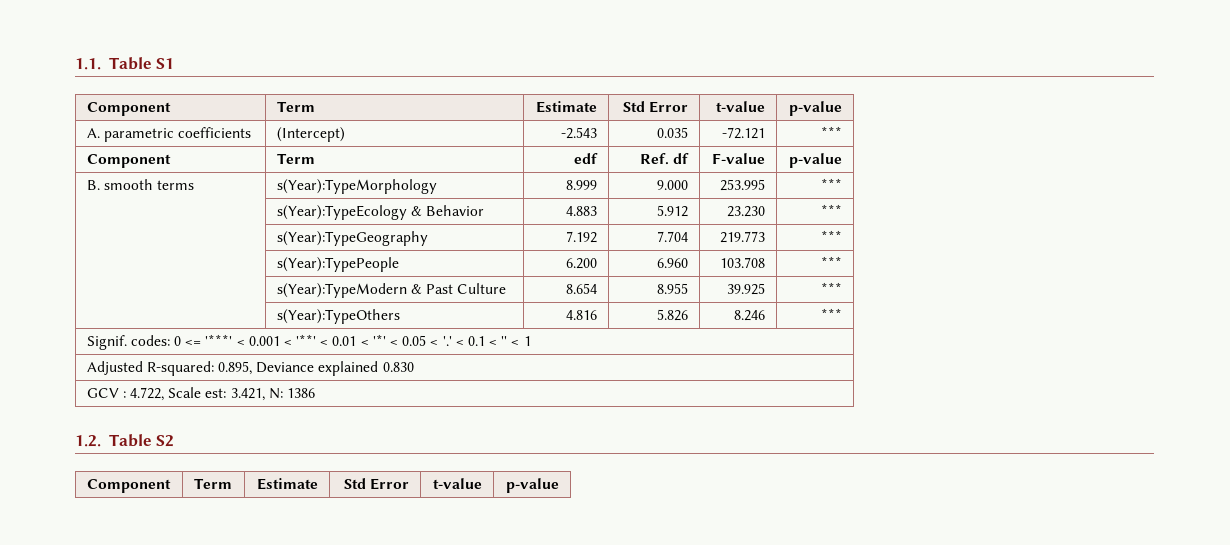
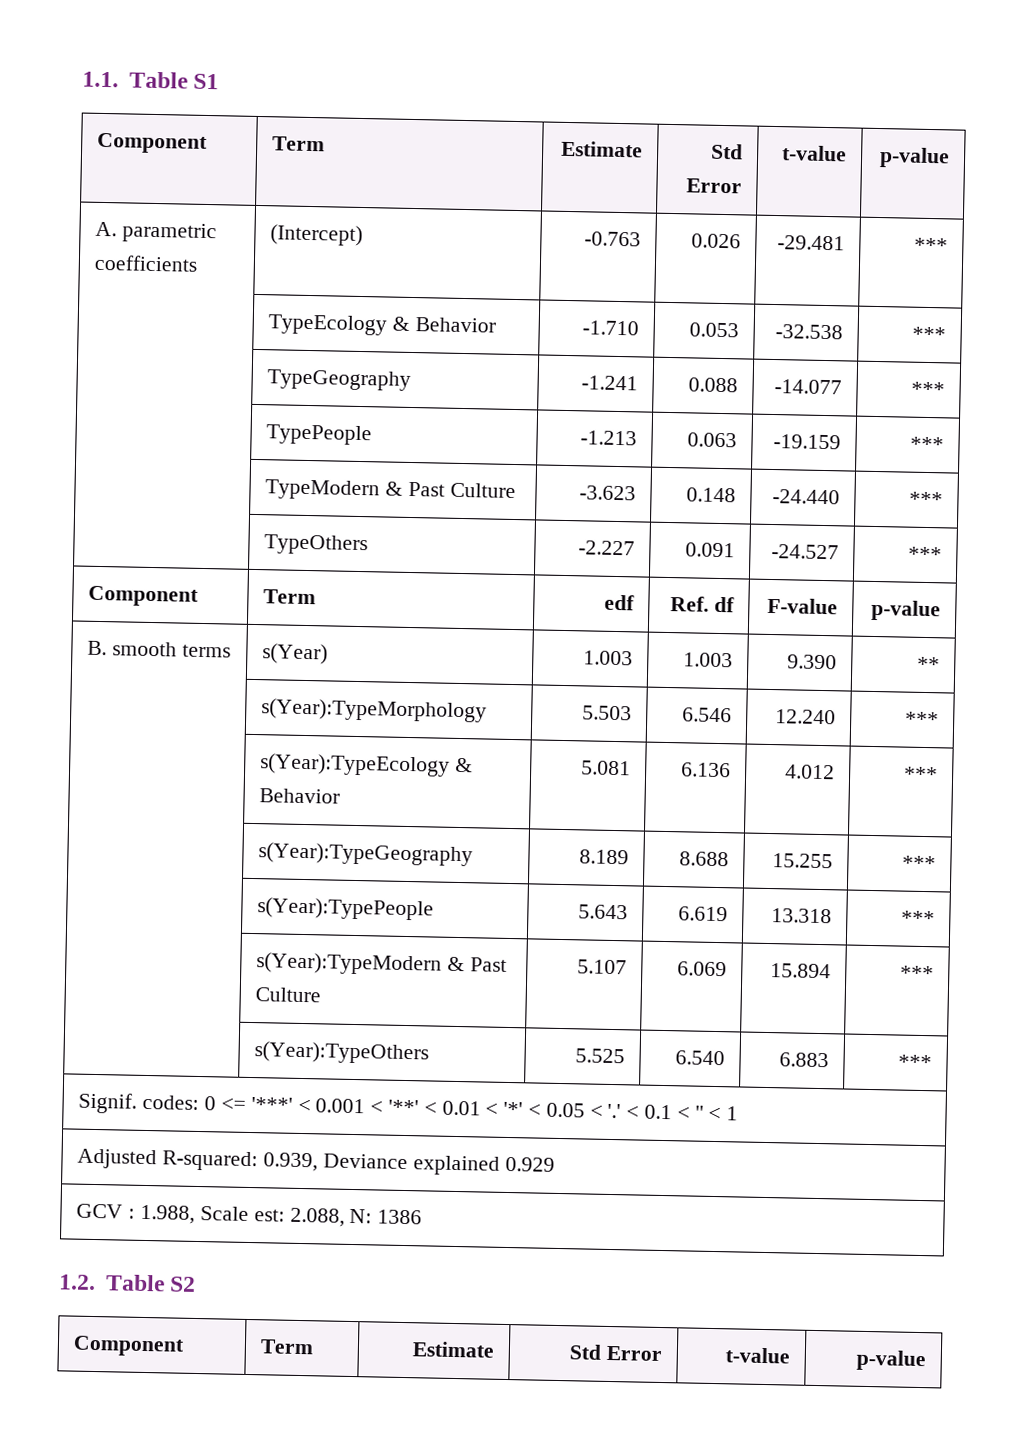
- A. parametric coefficients | (Intercept) | -2.543 | 0.035 | -72.121 | ***
+ A. parametric coefficients | (Intercept) | -0.763 | 0.026 | -29.481 | ***
+ | TypeEcology & Behavior | -1.710 | 0.053 | -32.538 | ***
+ | TypeGeography | -1.241 | 0.088 | -14.077 | ***
+ | TypePeople | -1.213 | 0.063 | -19.159 | ***
+ | TypeModern & Past Culture | -3.623 | 0.148 | -24.440 | ***
+ | TypeOthers | -2.227 | 0.091 | -24.527 | ***
- B. smooth terms | s(Year):TypeMorphology | 8.999 | 9.000 | 253.995 | ***
+ B. smooth terms | s(Year) | 1.003 | 1.003 | 9.390 | **
+ | s(Year):TypeMorphology | 5.503 | 6.546 | 12.240 | ***
- | s(Year):TypeEcology & Behavior | 4.883 | 5.912 | 23.230 | ***
+ | s(Year):TypeEcology & Behavior | 5.081 | 6.136 | 4.012 | ***
- | s(Year):TypeGeography | 7.192 | 7.704 | 219.773 | ***
+ | s(Year):TypeGeography | 8.189 | 8.688 | 15.255 | ***
- | s(Year):TypePeople | 6.200 | 6.960 | 103.708 | ***
+ | s(Year):TypePeople | 5.643 | 6.619 | 13.318 | ***
- | s(Year):TypeModern & Past Culture | 8.654 | 8.955 | 39.925 | ***
+ | s(Year):TypeModern & Past Culture | 5.107 | 6.069 | 15.894 | ***
- | s(Year):TypeOthers | 4.816 | 5.826 | 8.246 | ***
+ | s(Year):TypeOthers | 5.525 | 6.540 | 6.883 | ***
- Adjusted R-squared: 0.895, Deviance explained 0.830
+ Adjusted R-squared: 0.939, Deviance explained 0.929
- GCV : 4.722, Scale est: 3.421, N: 1386
+ GCV : 1.988, Scale est: 2.088, N: 1386

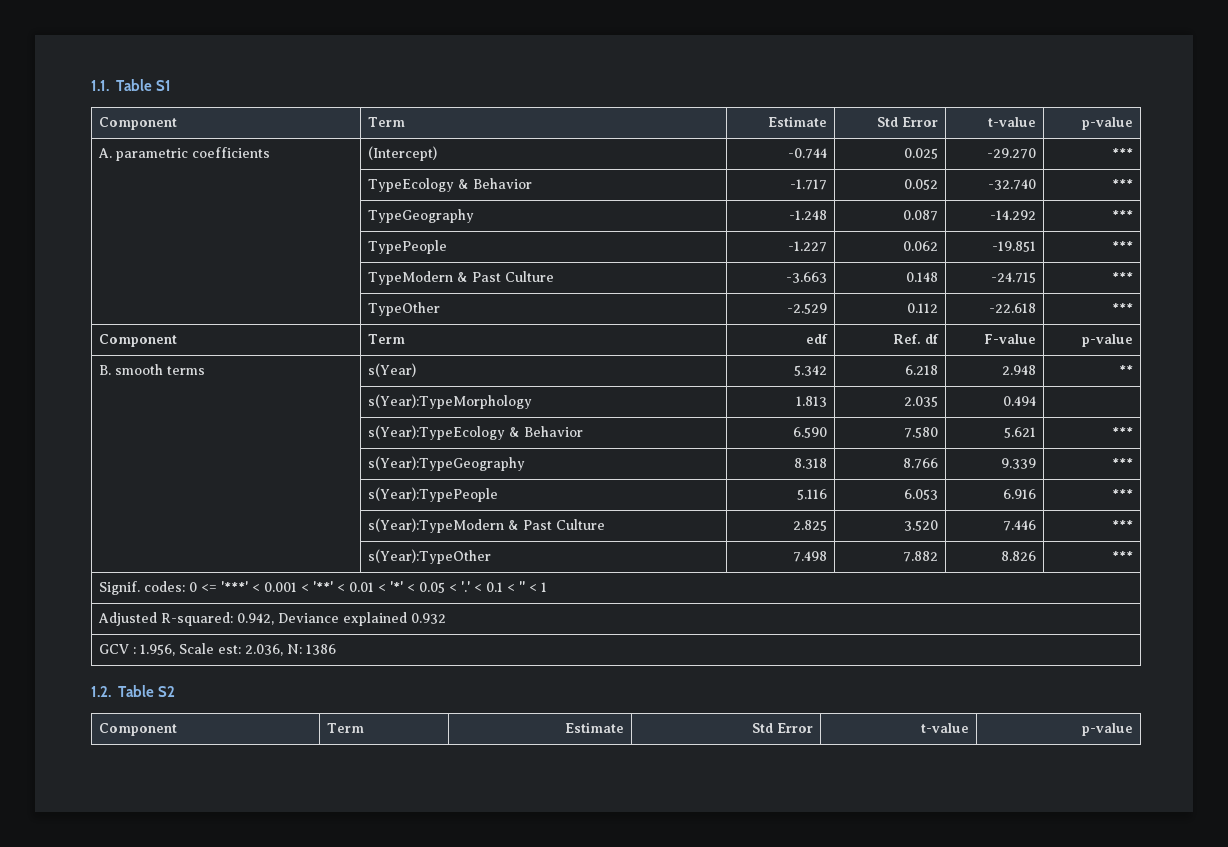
- A. parametric coefficients | (Intercept) | -0.763 | 0.026 | -29.481 | ***
+ A. parametric coefficients | (Intercept) | -0.744 | 0.025 | -29.270 | ***
- | TypeEcology & Behavior | -1.710 | 0.053 | -32.538 | ***
+ | TypeEcology & Behavior | -1.717 | 0.052 | -32.740 | ***
- | TypeGeography | -1.241 | 0.088 | -14.077 | ***
+ | TypeGeography | -1.248 | 0.087 | -14.292 | ***
- | TypePeople | -1.213 | 0.063 | -19.159 | ***
+ | TypePeople | -1.227 | 0.062 | -19.851 | ***
- | TypeModern & Past Culture | -3.623 | 0.148 | -24.440 | ***
- | TypeOthers | -2.227 | 0.091 | -24.527 | ***
+ | TypeModern & Past Culture | -3.663 | 0.148 | -24.715 | ***
+ | TypeOther | -2.529 | 0.112 | -22.618 | ***
- B. smooth terms | s(Year) | 1.003 | 1.003 | 9.390 | **
+ B. smooth terms | s(Year) | 5.342 | 6.218 | 2.948 | **
- | s(Year):TypeMorphology | 5.503 | 6.546 | 12.240 | ***
+ | s(Year):TypeMorphology | 1.813 | 2.035 | 0.494 |
- | s(Year):TypeEcology & Behavior | 5.081 | 6.136 | 4.012 | ***
+ | s(Year):TypeEcology & Behavior | 6.590 | 7.580 | 5.621 | ***
- | s(Year):TypeGeography | 8.189 | 8.688 | 15.255 | ***
+ | s(Year):TypeGeography | 8.318 | 8.766 | 9.339 | ***
- | s(Year):TypePeople | 5.643 | 6.619 | 13.318 | ***
+ | s(Year):TypePeople | 5.116 | 6.053 | 6.916 | ***
- | s(Year):TypeModern & Past Culture | 5.107 | 6.069 | 15.894 | ***
- | s(Year):TypeOthers | 5.525 | 6.540 | 6.883 | ***
+ | s(Year):TypeModern & Past Culture | 2.825 | 3.520 | 7.446 | ***
+ | s(Year):TypeOther | 7.498 | 7.882 | 8.826 | ***
- Adjusted R-squared: 0.939, Deviance explained 0.929
+ Adjusted R-squared: 0.942, Deviance explained 0.932
- GCV : 1.988, Scale est: 2.088, N: 1386
+ GCV : 1.956, Scale est: 2.036, N: 1386

